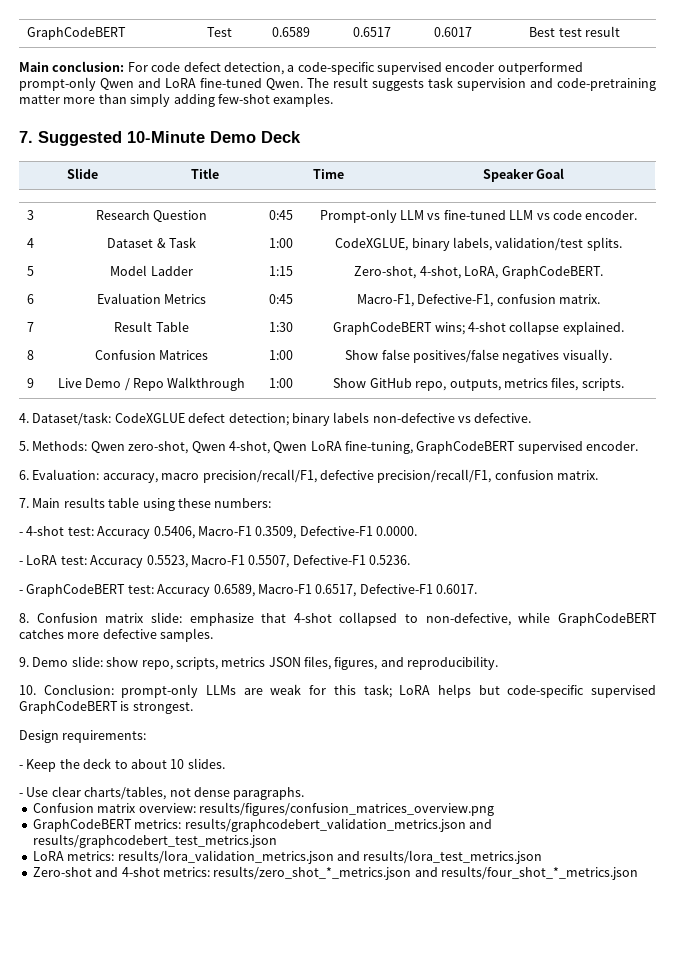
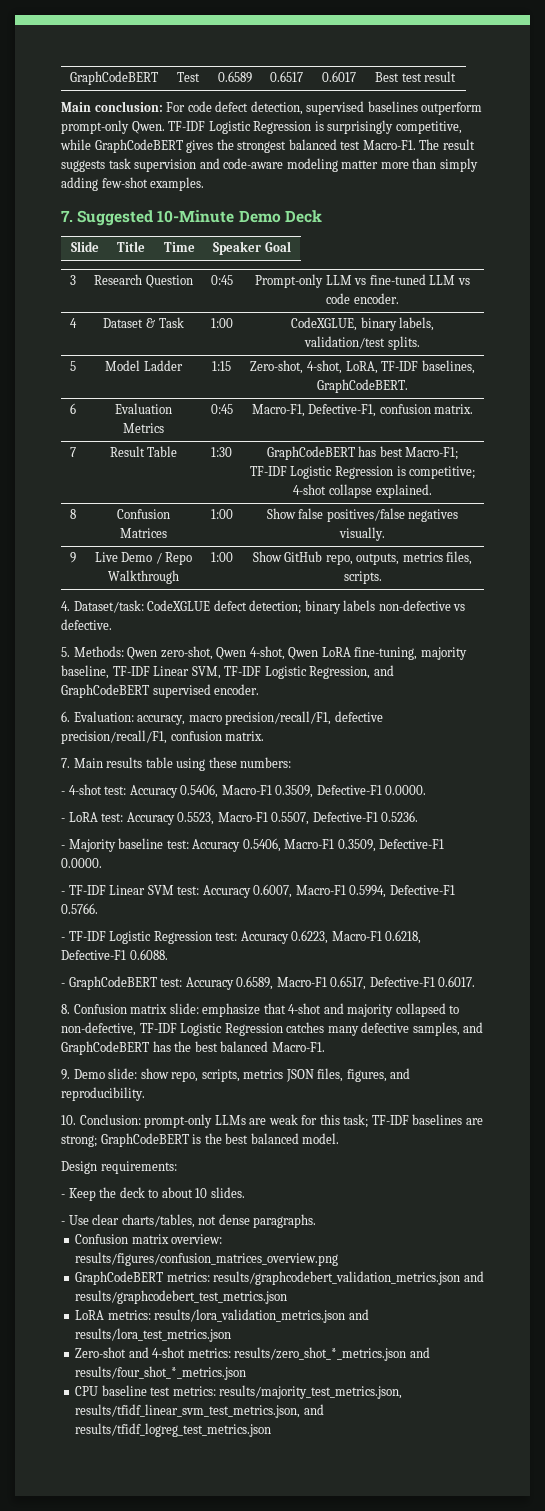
- Main conclusion: For code defect detection, a code-specific supervised encoder outperformed prompt-only Qwen and LoRA fine-tuned Qwen.
+ Main conclusion: For code defect detection, supervised baselines outperform prompt-only Qwen. TF-IDF Logistic Regression is surprisingly competitive, while GraphCodeBERT gives the strongest balanced test Macro-F1.
- The result suggests task supervision and code-pretraining matter more than simply adding few-shot examples.
+ The result suggests task supervision and code-aware modeling matter more than simply adding few-shot examples.
- 5 | Model Ladder | 1:15 | Zero-shot, 4-shot, LoRA, GraphCodeBERT.
+ 5 | Model Ladder | 1:15 | Zero-shot, 4-shot, LoRA, TF-IDF baselines, GraphCodeBERT.
- 7 | Result Table | 1:30 | GraphCodeBERT wins; 4-shot collapse explained.
+ 7 | Result Table | 1:30 | GraphCodeBERT has best Macro-F1; TF-IDF Logistic Regression is competitive; 4-shot collapse explained.
- 5. Methods: Qwen zero-shot, Qwen 4-shot, Qwen LoRA fine-tuning, GraphCodeBERT supervised encoder.
+ 5. Methods: Qwen zero-shot, Qwen 4-shot, Qwen LoRA fine-tuning, majority baseline, TF-IDF Linear SVM, TF-IDF Logistic Regression, and GraphCodeBERT supervised encoder.
+ - Majority baseline test: Accuracy 0.5406, Macro-F1 0.3509, Defective-F1 0.0000.
+ - TF-IDF Linear SVM test: Accuracy 0.6007, Macro-F1 0.5994, Defective-F1 0.5766.
+ - TF-IDF Logistic Regression test: Accuracy 0.6223, Macro-F1 0.6218, Defective-F1 0.6088.
- 8. Confusion matrix slide: emphasize that 4-shot collapsed to non-defective, while GraphCodeBERT catches more defective samples.
+ 8. Confusion matrix slide: emphasize that 4-shot and majority collapsed to non-defective, TF-IDF Logistic Regression catches many defective samples, and GraphCodeBERT has the best balanced Macro-F1.
- 10. Conclusion: prompt-only LLMs are weak for this task; LoRA helps but code-specific supervised GraphCodeBERT is strongest.
+ 10. Conclusion: prompt-only LLMs are weak for this task; TF-IDF baselines are strong; GraphCodeBERT is the best balanced model.
+ CPU baseline test metrics: results/majority_test_metrics.json, results/tfidf_linear_svm_test_metrics.json, and results/tfidf_logreg_test_metrics.json

